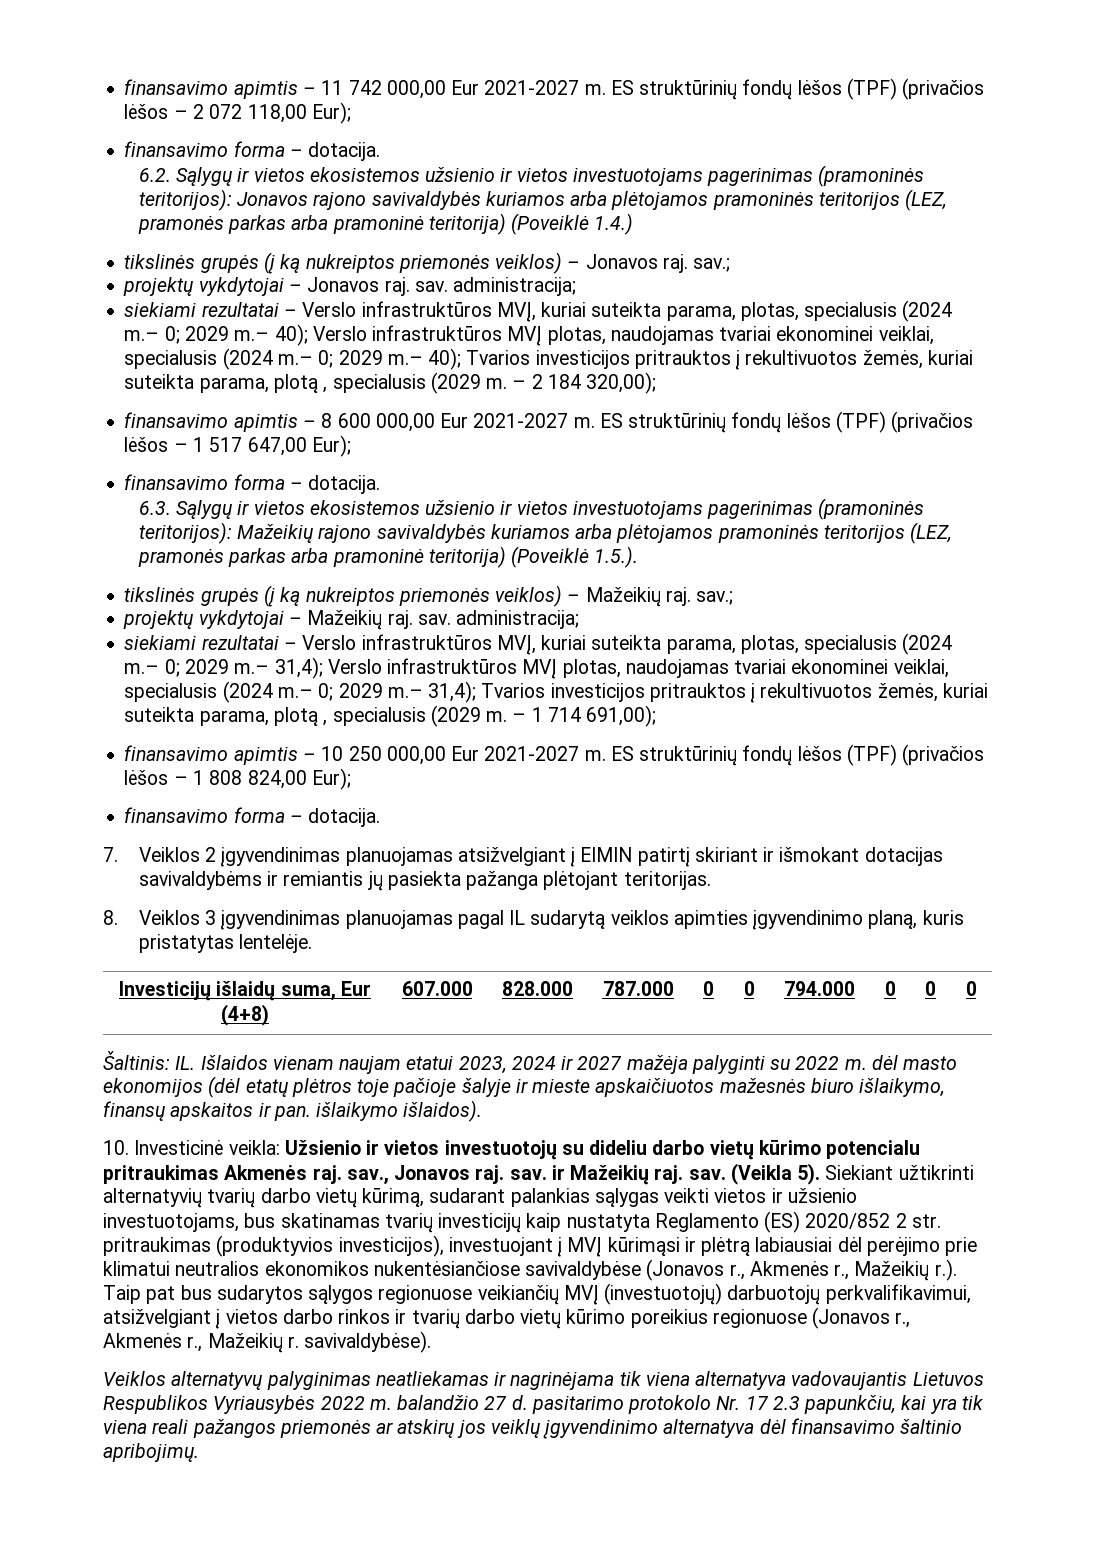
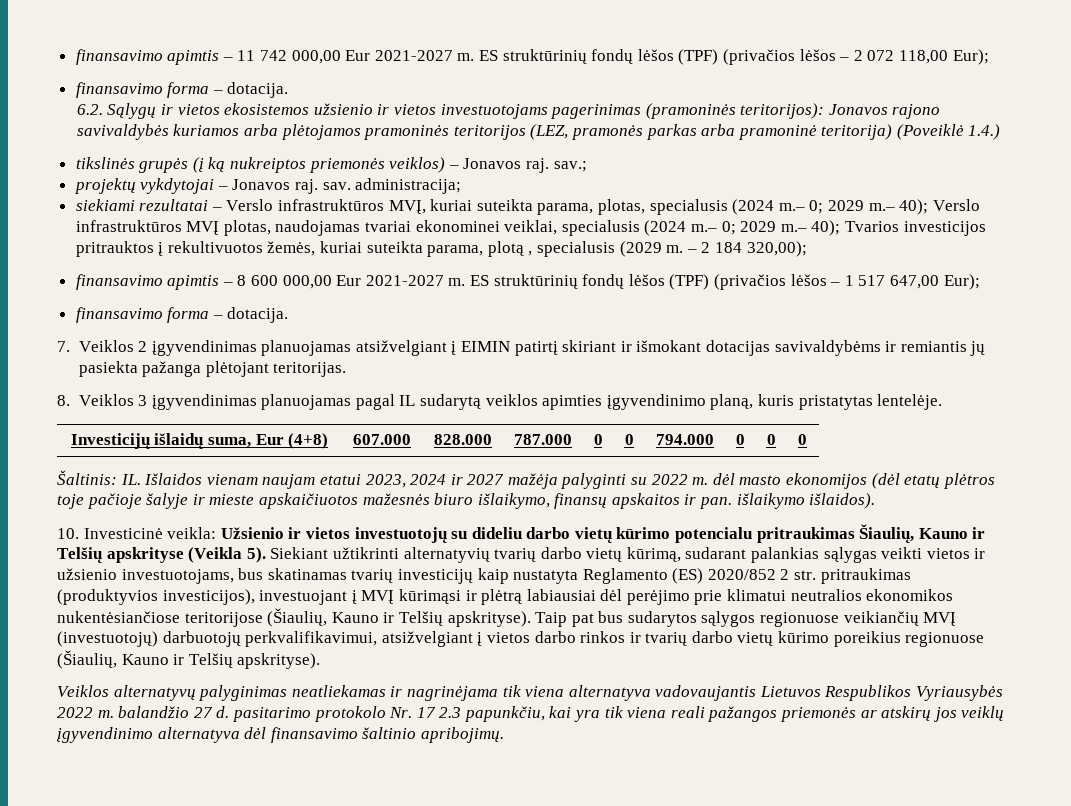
- 6.3. Sąlygų ir vietos ekosistemos užsienio ir vietos investuotojams pagerinimas (pramoninės teritorijos): Mažeikių rajono savivaldybės kuriamos arba plėtojamos pramoninės teritorijos (LEZ, pramonės parkas arba pramoninė teritorija) (Poveiklė 1.5.).
- tikslinės grupės (į ką nukreiptos priemonės veiklos) – Mažeikių raj. sav.;
- projektų vykdytojai – Mažeikių raj. sav. administracija;
- siekiami rezultatai – Verslo infrastruktūros MVĮ, kuriai suteikta parama, plotas, specialusis (2024 m.– 0; 2029 m.– 31,4); Verslo infrastruktūros MVĮ plotas, naudojamas tvariai ekonominei veiklai, specialusis (2024 m.– 0; 2029 m.– 31,4); Tvarios investicijos pritrauktos į rekultivuotos žemės, kuriai suteikta parama, plotą , specialusis (2029 m. – 1 714 691,00);
- finansavimo apimtis – 10 250 000,00 Eur 2021-2027 m. ES struktūrinių fondų lėšos (TPF) (privačios lėšos – 1 808 824,00 Eur);
- finansavimo forma – dotacija.
- 10. Investicinė veikla: Užsienio ir vietos investuotojų su dideliu darbo vietų kūrimo potencialu pritraukimas Akmenės raj. sav., Jonavos raj. sav. ir Mažeikių raj. sav. (Veikla 5).
+ 10. Investicinė veikla: Užsienio ir vietos investuotojų su dideliu darbo vietų kūrimo potencialu pritraukimas Šiaulių, Kauno ir Telšių apskrityse (Veikla 5).
- Siekiant užtikrinti alternatyvių tvarių darbo vietų kūrimą, sudarant palankias sąlygas veikti vietos ir užsienio investuotojams, bus skatinamas tvarių investicijų kaip nustatyta Reglamento (ES) 2020/852 2 str. pritraukimas (produktyvios investicijos), investuojant į MVĮ kūrimąsi ir plėtrą labiausiai dėl perėjimo prie klimatui neutralios ekonomikos nukentėsiančiose savivaldybėse (Jonavos r., Akmenės r., Mažeikių r.). Taip pat bus sudarytos sąlygos regionuose veikiančių MVĮ (investuotojų) darbuotojų perkvalifikavimui, atsižvelgiant į vietos darbo rinkos ir tvarių darbo vietų kūrimo poreikius regionuose (Jonavos r., Akmenės r., Mažeikių r. savivaldybėse).
+ Siekiant užtikrinti alternatyvių tvarių darbo vietų kūrimą, sudarant palankias sąlygas veikti vietos ir užsienio investuotojams, bus skatinamas tvarių investicijų kaip nustatyta Reglamento (ES) 2020/852 2 str. pritraukimas (produktyvios investicijos), investuojant į MVĮ kūrimąsi ir plėtrą labiausiai dėl perėjimo prie klimatui neutralios ekonomikos nukentėsiančiose teritorijose (Šiaulių, Kauno ir Telšių apskrityse). Taip pat bus sudarytos sąlygos regionuose veikiančių MVĮ (investuotojų) darbuotojų perkvalifikavimui, atsižvelgiant į vietos darbo rinkos ir tvarių darbo vietų kūrimo poreikius regionuose (Šiaulių, Kauno ir Telšių apskrityse).

